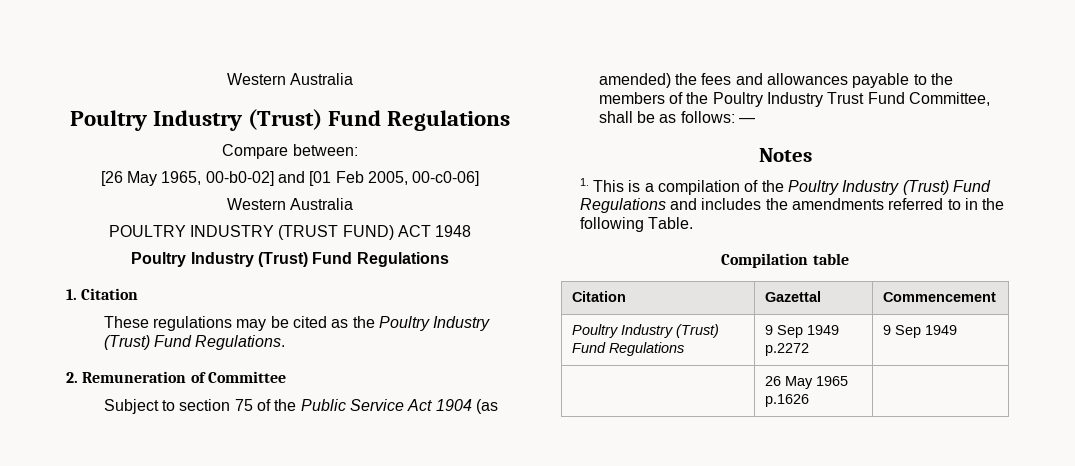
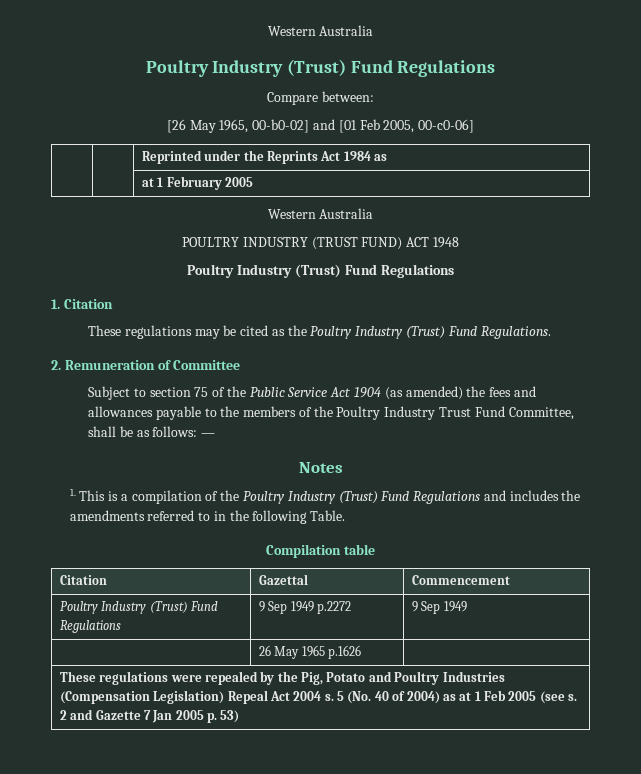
+ | | Reprinted under the Reprints Act 1984 as
+ | | at 1 February 2005
+ These regulations were repealed by the Pig, Potato and Poultry Industries (Compensation Legislation) Repeal Act 2004 s. 5 (No. 40 of 2004) as at 1 Feb 2005 (see s. 2 and Gazette 7 Jan 2005 p. 53)

